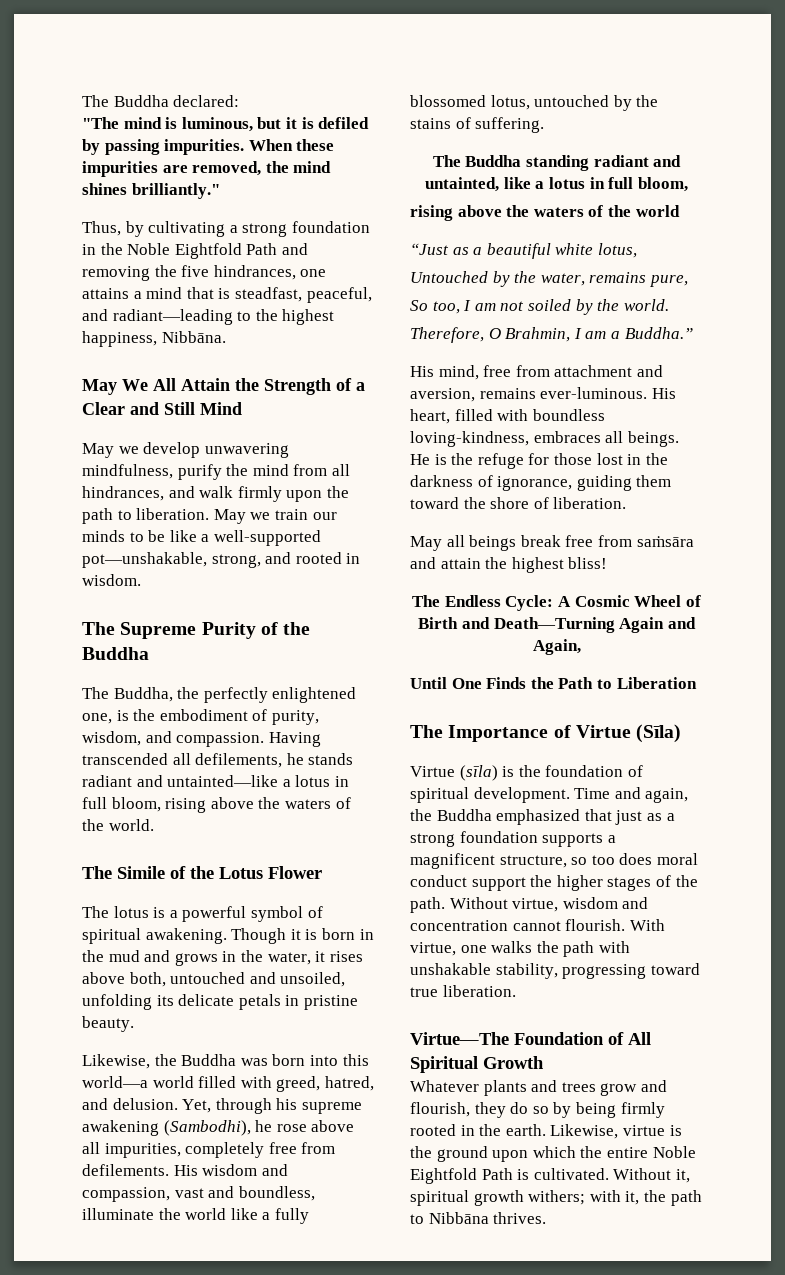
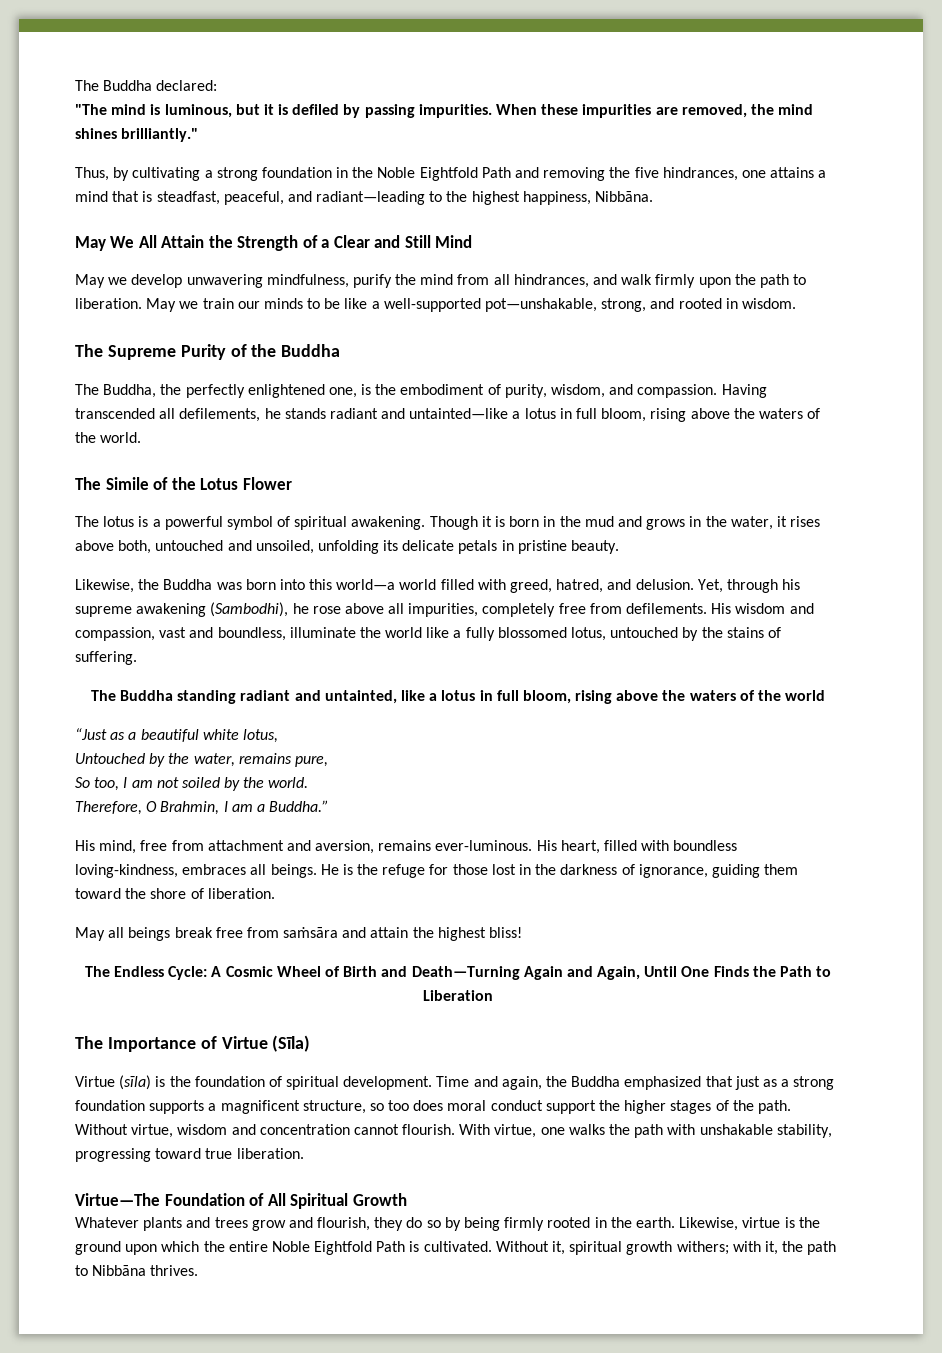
- The Buddha standing radiant and untainted, like a lotus in full bloom,
- rising above the waters of the world
+ The Buddha standing radiant and untainted, like a lotus in full bloom, rising above the waters of the world
- The Endless Cycle: A Cosmic Wheel of Birth and Death—Turning Again and Again,
- Until One Finds the Path to Liberation
+ The Endless Cycle: A Cosmic Wheel of Birth and Death—Turning Again and Again, Until One Finds the Path to Liberation

